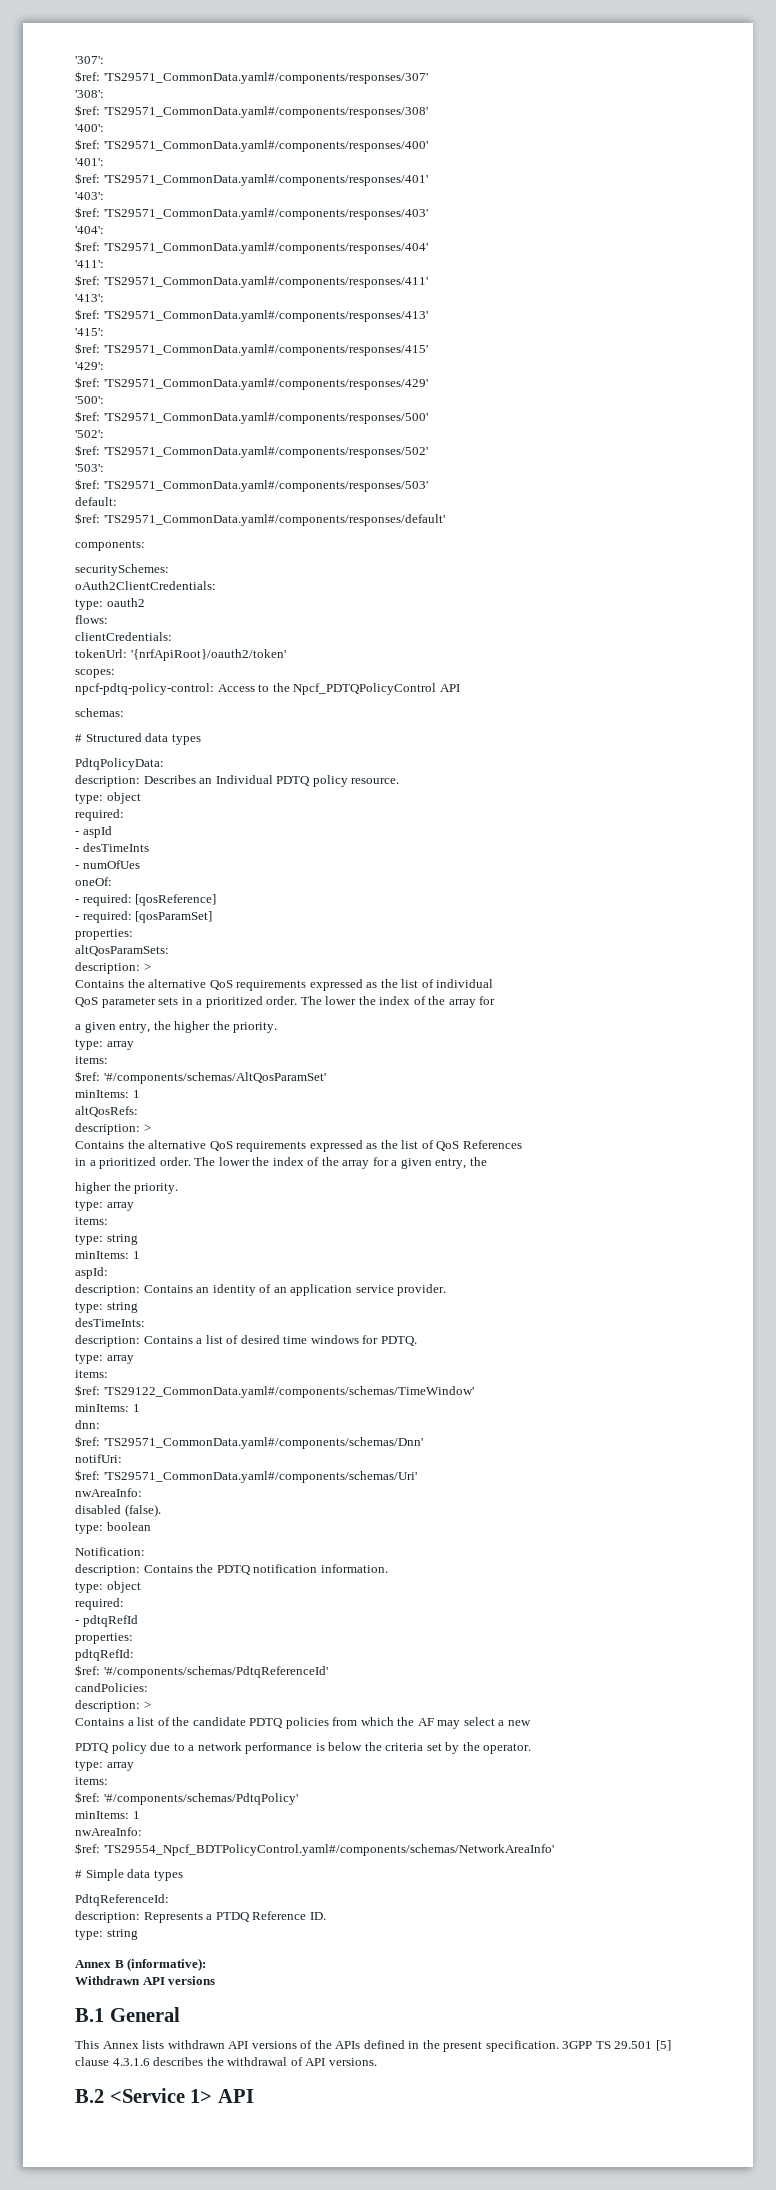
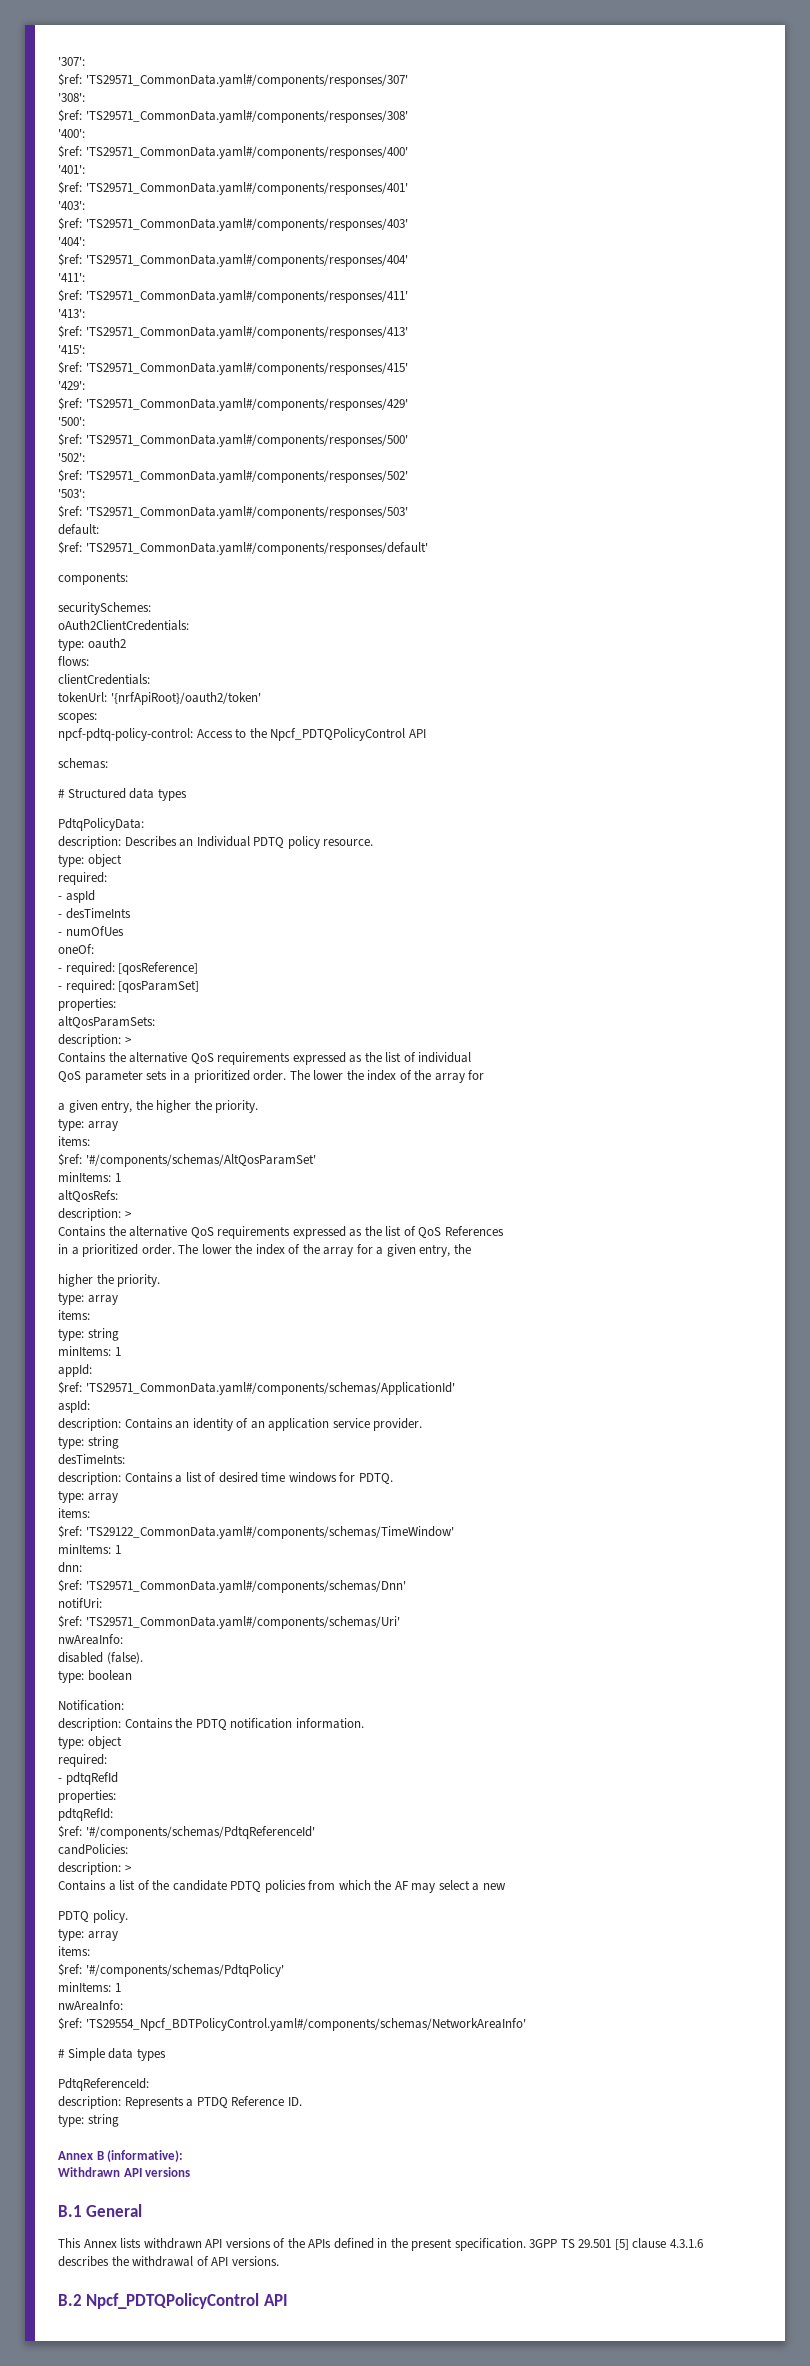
+ appId:
+ $ref: 'TS29571_CommonData.yaml#/components/schemas/ApplicationId'
- PDTQ policy due to a network performance is below the criteria set by the operator.
+ PDTQ policy.
- B.2 <Service 1> API
+ B.2 Npcf_PDTQPolicyControl API

